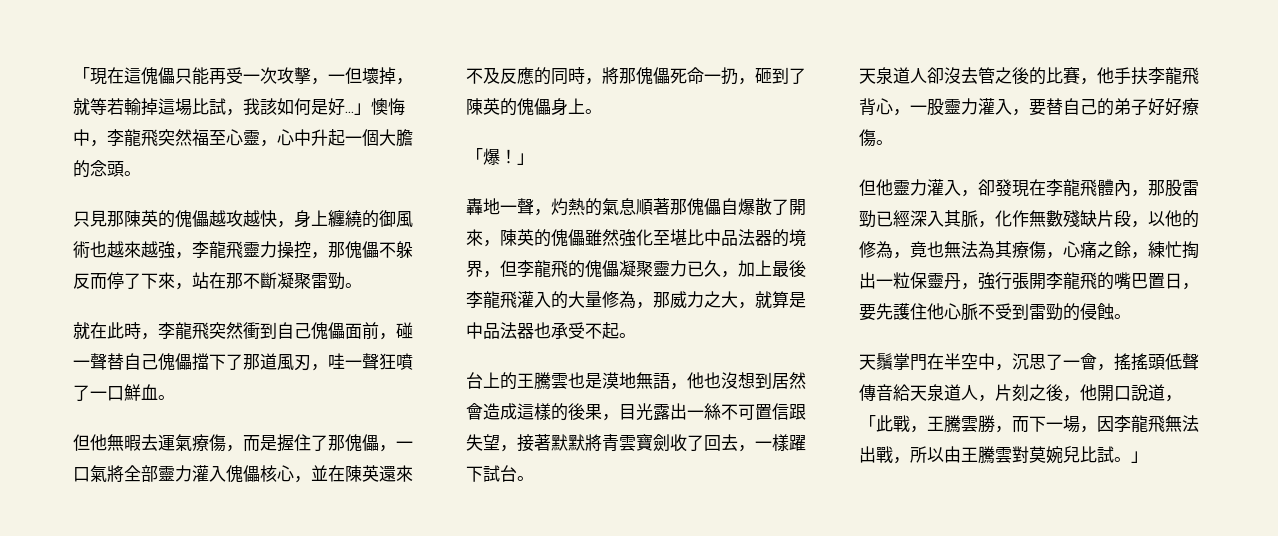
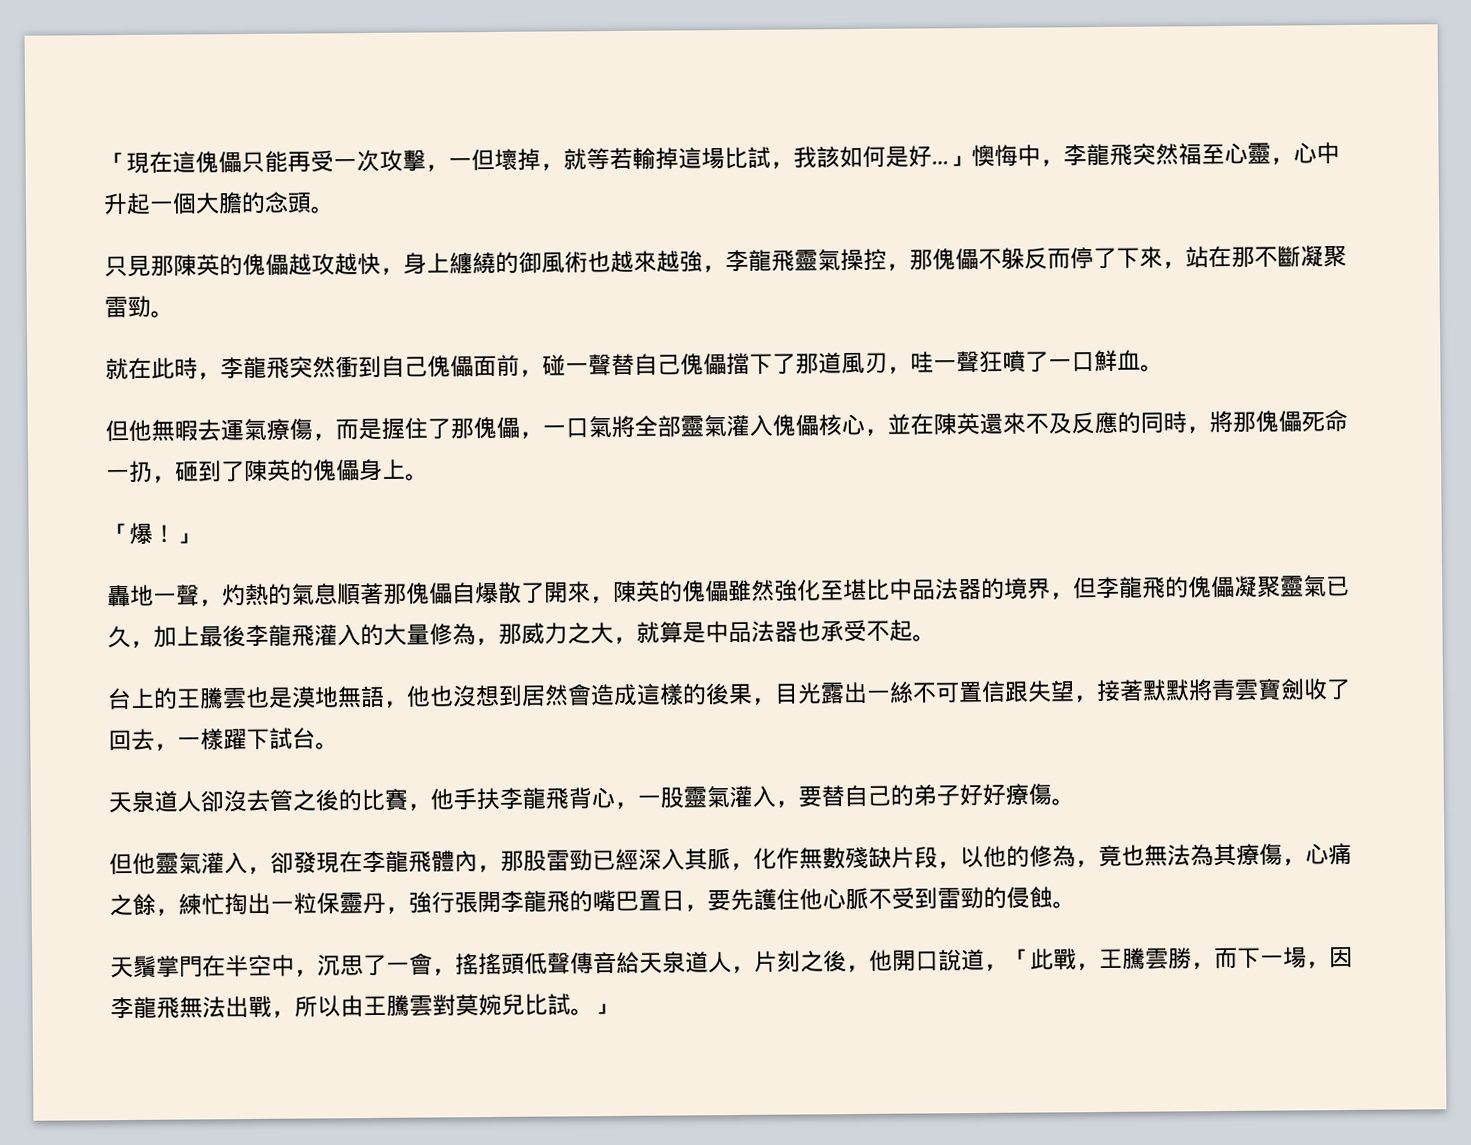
- 只見那陳英的傀儡越攻越快，身上纏繞的御風術也越來越強，李龍飛靈力操控，那傀儡不躲反而停了下來，站在那不斷凝聚雷勁。
+ 只見那陳英的傀儡越攻越快，身上纏繞的御風術也越來越強，李龍飛靈氣操控，那傀儡不躲反而停了下來，站在那不斷凝聚雷勁。
- 但他無暇去運氣療傷，而是握住了那傀儡，一口氣將全部靈力灌入傀儡核心，並在陳英還來不及反應的同時，將那傀儡死命一扔，砸到了陳英的傀儡身上。
+ 但他無暇去運氣療傷，而是握住了那傀儡，一口氣將全部靈氣灌入傀儡核心，並在陳英還來不及反應的同時，將那傀儡死命一扔，砸到了陳英的傀儡身上。
- 轟地一聲，灼熱的氣息順著那傀儡自爆散了開來，陳英的傀儡雖然強化至堪比中品法器的境界，但李龍飛的傀儡凝聚靈力已久，加上最後李龍飛灌入的大量修為，那威力之大，就算是中品法器也承受不起。
+ 轟地一聲，灼熱的氣息順著那傀儡自爆散了開來，陳英的傀儡雖然強化至堪比中品法器的境界，但李龍飛的傀儡凝聚靈氣已久，加上最後李龍飛灌入的大量修為，那威力之大，就算是中品法器也承受不起。
- 天泉道人卻沒去管之後的比賽，他手扶李龍飛背心，一股靈力灌入，要替自己的弟子好好療傷。
+ 天泉道人卻沒去管之後的比賽，他手扶李龍飛背心，一股靈氣灌入，要替自己的弟子好好療傷。
- 但他靈力灌入，卻發現在李龍飛體內，那股雷勁已經深入其脈，化作無數殘缺片段，以他的修為，竟也無法為其療傷，心痛之餘，練忙掏出一粒保靈丹，強行張開李龍飛的嘴巴置日，要先護住他心脈不受到雷勁的侵蝕。
+ 但他靈氣灌入，卻發現在李龍飛體內，那股雷勁已經深入其脈，化作無數殘缺片段，以他的修為，竟也無法為其療傷，心痛之餘，練忙掏出一粒保靈丹，強行張開李龍飛的嘴巴置日，要先護住他心脈不受到雷勁的侵蝕。

